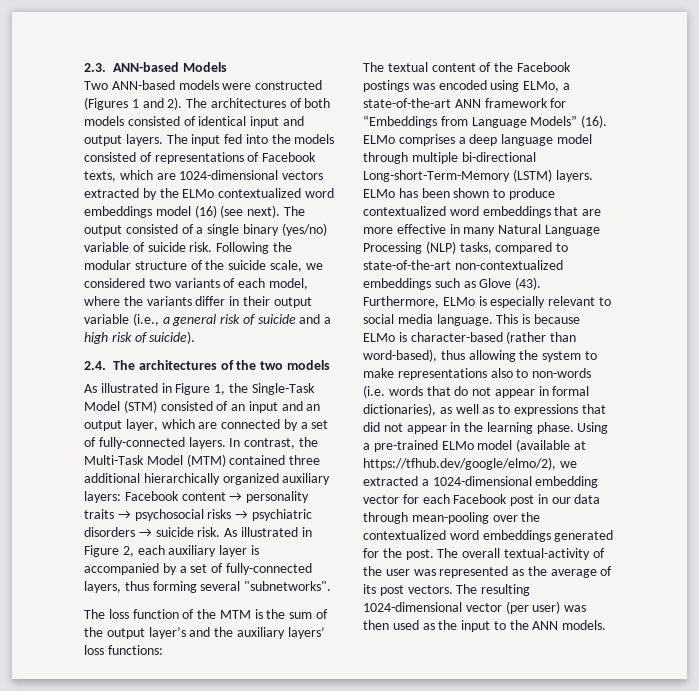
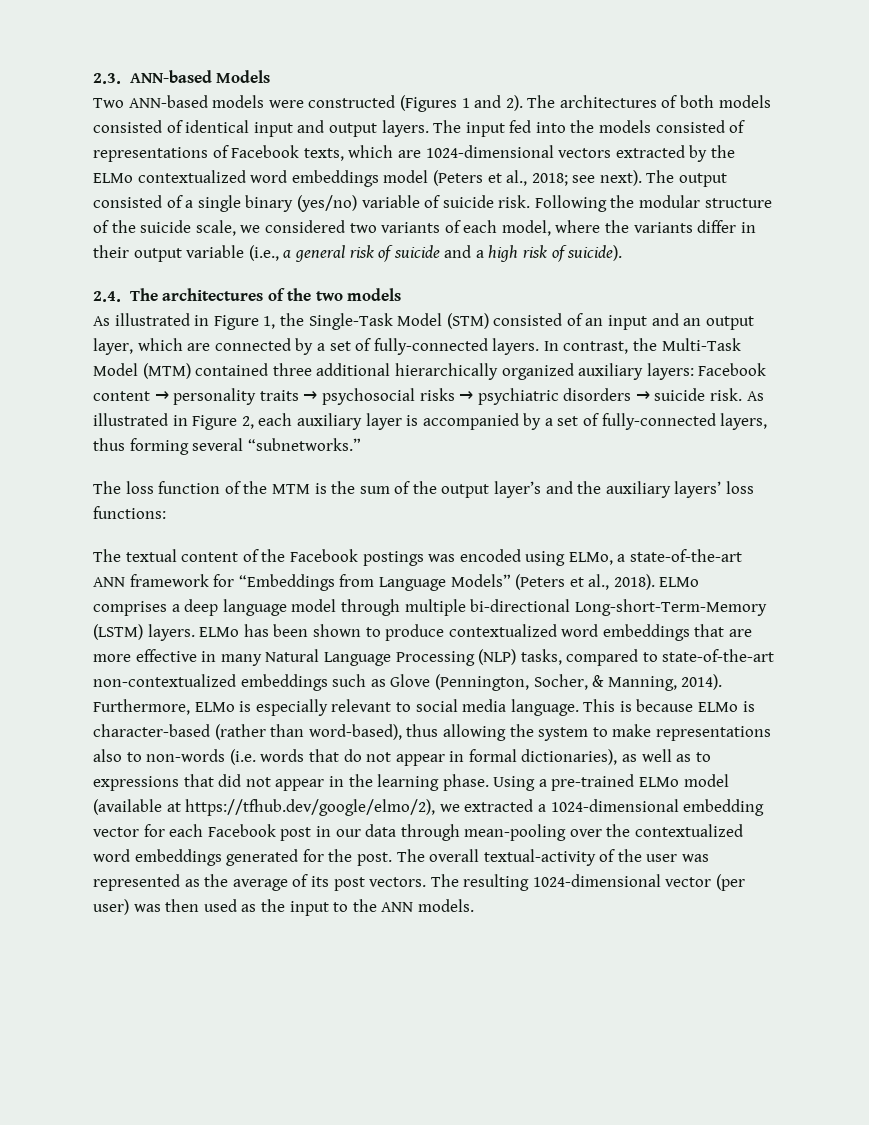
- The input fed into the models consisted of representations of Facebook texts, which are 1024-dimensional vectors extracted by the ELMo contextualized word embeddings model (16) (see next).
+ The input fed into the models consisted of representations of Facebook texts, which are 1024-dimensional vectors extracted by the ELMo contextualized word embeddings model (Peters et al., 2018; see next).
- As illustrated in Figure 2, each auxiliary layer is accompanied by a set of fully-connected layers, thus forming several "subnetworks".
+ As illustrated in Figure 2, each auxiliary layer is accompanied by a set of fully-connected layers, thus forming several “subnetworks.”
- The textual content of the Facebook postings was encoded using ELMo, a state-of-the-art ANN framework for “Embeddings from Language Models” (16).
+ The textual content of the Facebook postings was encoded using ELMo, a state-of-the-art ANN framework for “Embeddings from Language Models” (Peters et al., 2018).
- ELMo has been shown to produce contextualized word embeddings that are more effective in many Natural Language Processing (NLP) tasks, compared to state-of-the-art non-contextualized embeddings such as Glove (43).
+ ELMo has been shown to produce contextualized word embeddings that are more effective in many Natural Language Processing (NLP) tasks, compared to state-of-the-art non-contextualized embeddings such as Glove (Pennington, Socher, & Manning, 2014).

